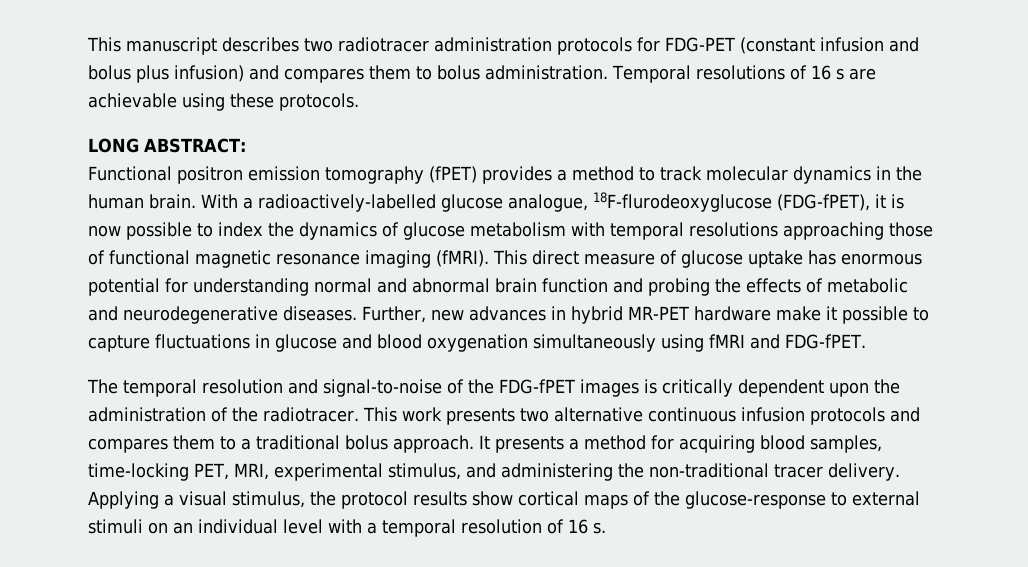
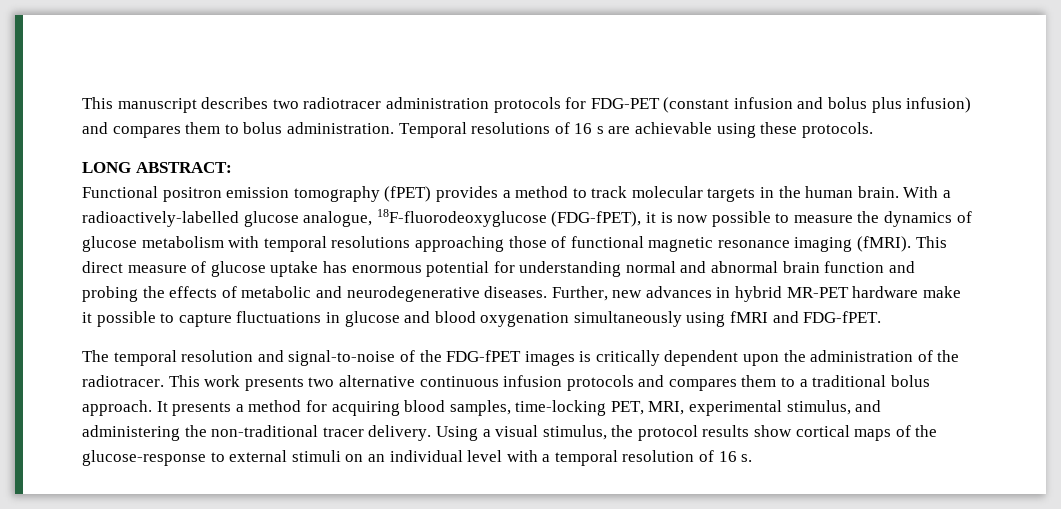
- Functional positron emission tomography (fPET) provides a method to track molecular dynamics in the human brain.
+ Functional positron emission tomography (fPET) provides a method to track molecular targets in the human brain.
- With a radioactively-labelled glucose analogue, 18F-flurodeoxyglucose (FDG-fPET), it is now possible to index the dynamics of glucose metabolism with temporal resolutions approaching those of functional magnetic resonance imaging (fMRI).
+ With a radioactively-labelled glucose analogue, 18F-fluorodeoxyglucose (FDG-fPET), it is now possible to measure the dynamics of glucose metabolism with temporal resolutions approaching those of functional magnetic resonance imaging (fMRI).
- Applying a visual stimulus, the protocol results show cortical maps of the glucose-response to external stimuli on an individual level with a temporal resolution of 16 s.
+ Using a visual stimulus, the protocol results show cortical maps of the glucose-response to external stimuli on an individual level with a temporal resolution of 16 s.

